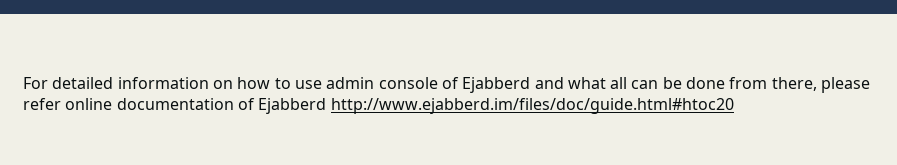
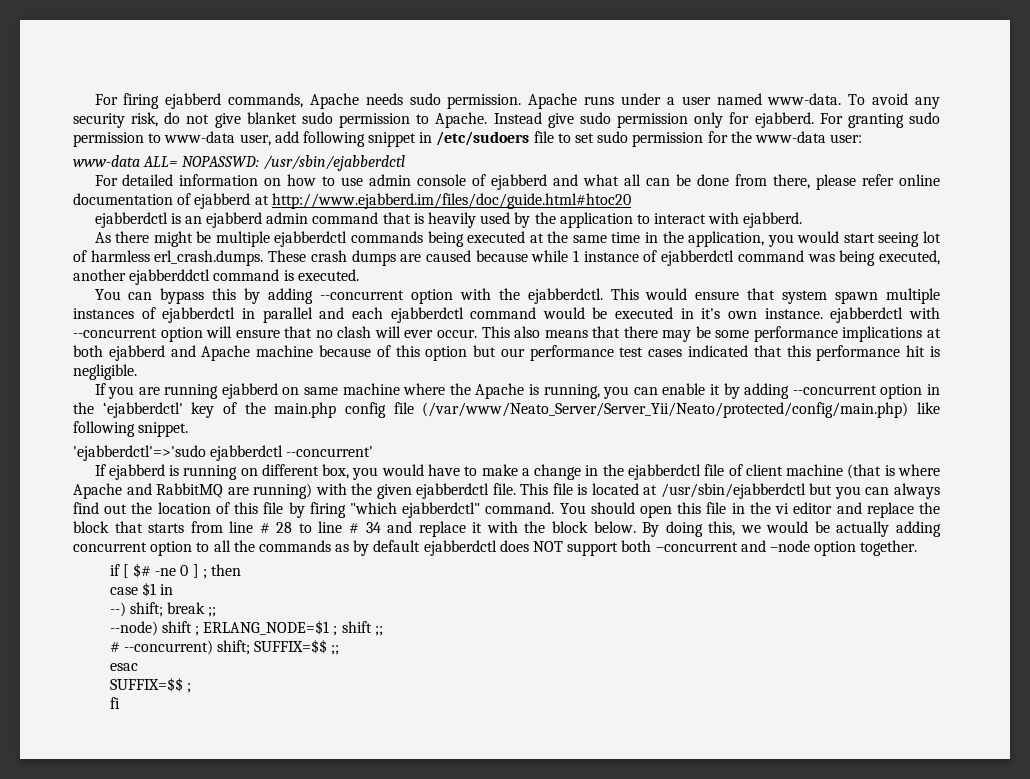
- For detailed information on how to use admin console of Ejabberd and what all can be done from there, please refer online documentation of Ejabberd http://www.ejabberd.im/files/doc/guide.html#htoc20
+ For firing ejabberd commands, Apache needs sudo permission. Apache runs under a user named www-data. To avoid any security risk, do not give blanket sudo permission to Apache. Instead give sudo permission only for ejabberd. For granting sudo permission to www-data user, add following snippet in /etc/sudoers file to set sudo permission for the www-data user:
+ www-data ALL= NOPASSWD: /usr/sbin/ejabberdctl
+ For detailed information on how to use admin console of ejabberd and what all can be done from there, please refer online documentation of ejabberd at http://www.ejabberd.im/files/doc/guide.html#htoc20
+ ejabberdctl is an ejabberd admin command that is heavily used by the application to interact with ejabberd.
+ As there might be multiple ejabberdctl commands being executed at the same time in the application, you would start seeing lot of harmless erl_crash.dumps. These crash dumps are caused because while 1 instance of ejabberdctl command was being executed, another ejabberddctl command is executed.
+ You can bypass this by adding --concurrent option with the ejabberdctl. This would ensure that system spawn multiple instances of ejabberdctl in parallel and each ejabberdctl command would be executed in it's own instance. ejabberdctl with --concurrent option will ensure that no clash will ever occur. This also means that there may be some performance implications at both ejabberd and Apache machine because of this option but our performance test cases indicated that this performance hit is negligible.
+ If you are running ejabberd on same machine where the Apache is running, you can enable it by adding --concurrent option in the ‘ejabberdctl' key of the main.php config file (/var/www/Neato_Server/Server_Yii/Neato/protected/config/main.php) like following snippet.
+ 'ejabberdctl'=>'sudo ejabberdctl --concurrent'
+ If ejabberd is running on different box, you would have to make a change in the ejabberdctl file of client machine (that is where Apache and RabbitMQ are running) with the given ejabberdctl file. This file is located at /usr/sbin/ejabberdctl but you can always find out the location of this file by firing "which ejabberdctl" command. You should open this file in the vi editor and replace the block that starts from line # 28 to line # 34 and replace it with the block below. By doing this, we would be actually adding concurrent option to all the commands as by default ejabberdctl does NOT support both –concurrent and –node option together.
+ if [ $# -ne 0 ] ; then
+ case $1 in
+ --) shift; break ;;
+ --node) shift ; ERLANG_NODE=$1 ; shift ;;
+ # --concurrent) shift; SUFFIX=$$ ;;
+ esac
+ SUFFIX=$$ ;
+ fi

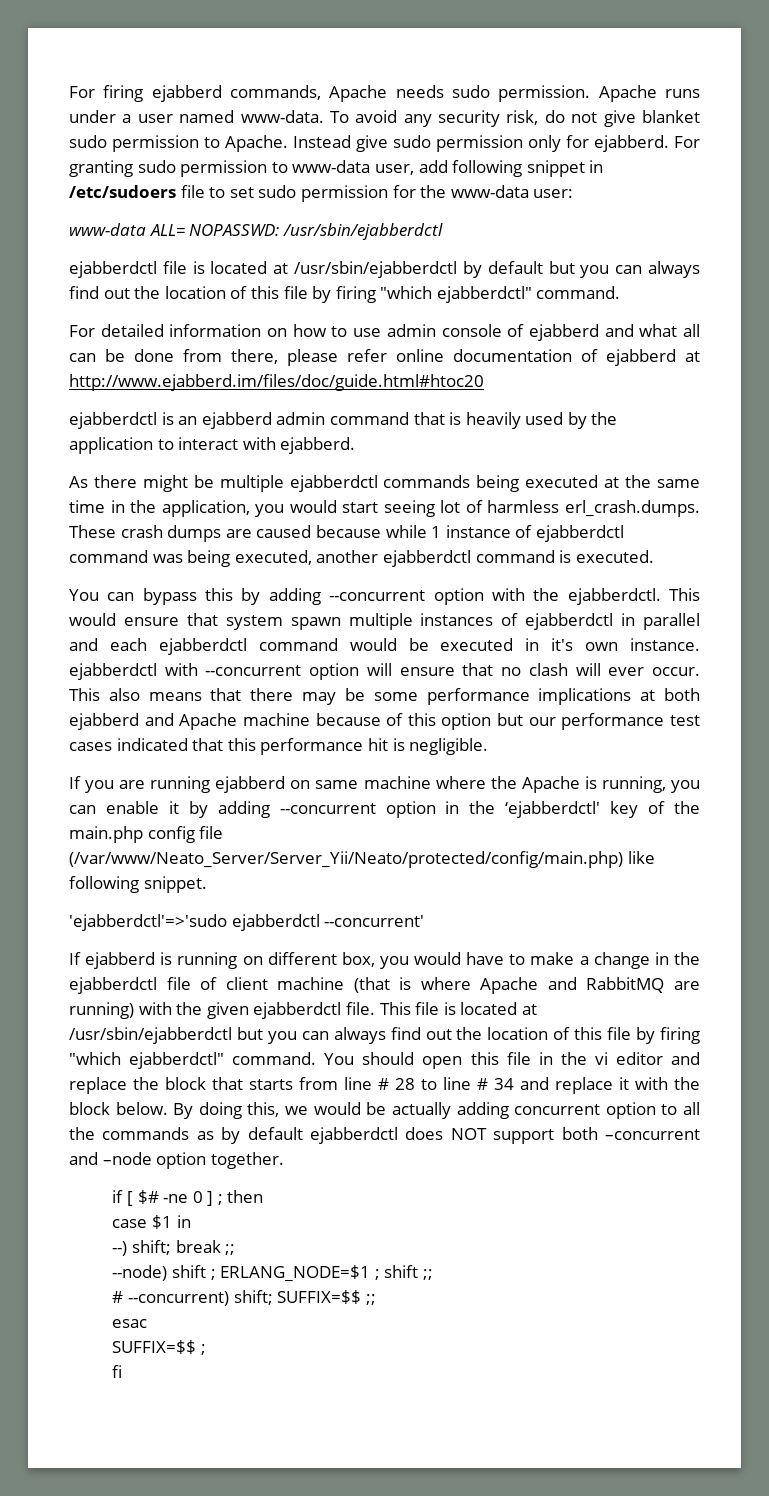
+ ejabberdctl file is located at /usr/sbin/ejabberdctl by default but you can always find out the location of this file by firing "which ejabberdctl" command.
- As there might be multiple ejabberdctl commands being executed at the same time in the application, you would start seeing lot of harmless erl_crash.dumps. These crash dumps are caused because while 1 instance of ejabberdctl command was being executed, another ejabberddctl command is executed.
+ As there might be multiple ejabberdctl commands being executed at the same time in the application, you would start seeing lot of harmless erl_crash.dumps. These crash dumps are caused because while 1 instance of ejabberdctl command was being executed, another ejabberdctl command is executed.

